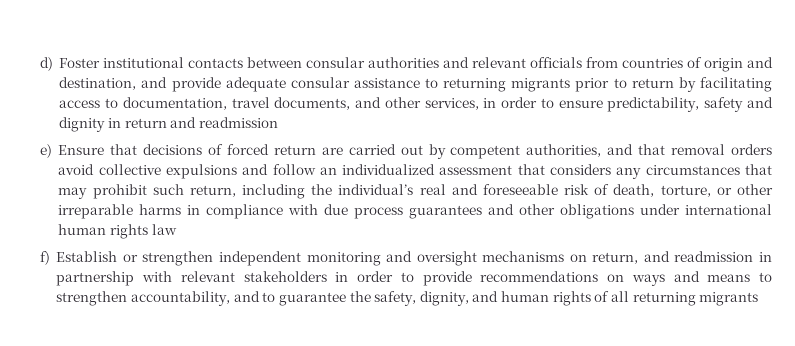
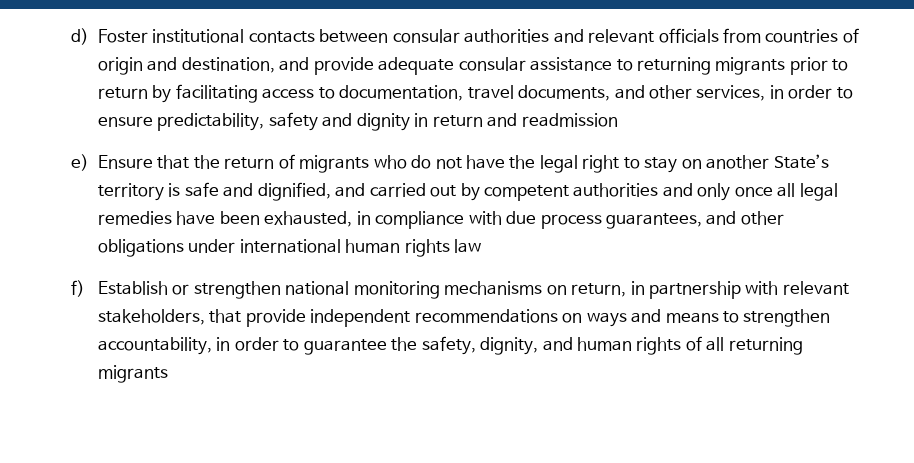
- e) Ensure that decisions of forced return are carried out by competent authorities, and that removal orders avoid collective expulsions and follow an individualized assessment that considers any circumstances that may prohibit such return, including the individual’s real and foreseeable risk of death, torture, or other irreparable harms in compliance with due process guarantees and other obligations under international human rights law
+ e) Ensure that the return of migrants who do not have the legal right to stay on another State’s territory is safe and dignified, and carried out by competent authorities and only once all legal remedies have been exhausted, in compliance with due process guarantees, and other obligations under international human rights law
- f) Establish or strengthen independent monitoring and oversight mechanisms on return, and readmission in partnership with relevant stakeholders in order to provide recommendations on ways and means to strengthen accountability, and to guarantee the safety, dignity, and human rights of all returning migrants
+ f) Establish or strengthen national monitoring mechanisms on return, in partnership with relevant stakeholders, that provide independent recommendations on ways and means to strengthen accountability, in order to guarantee the safety, dignity, and human rights of all returning migrants

